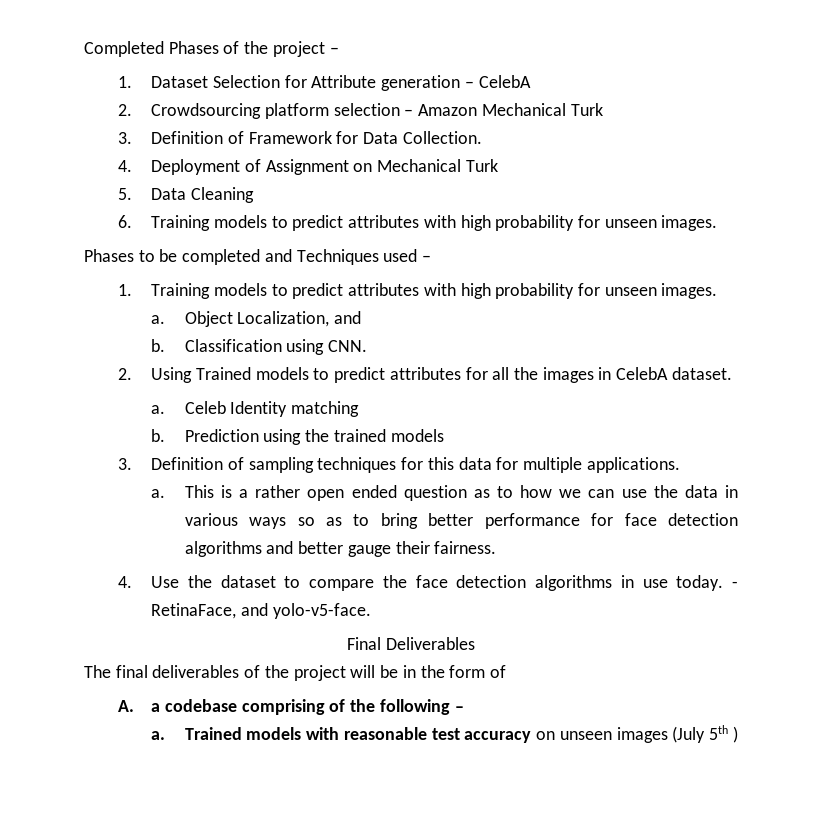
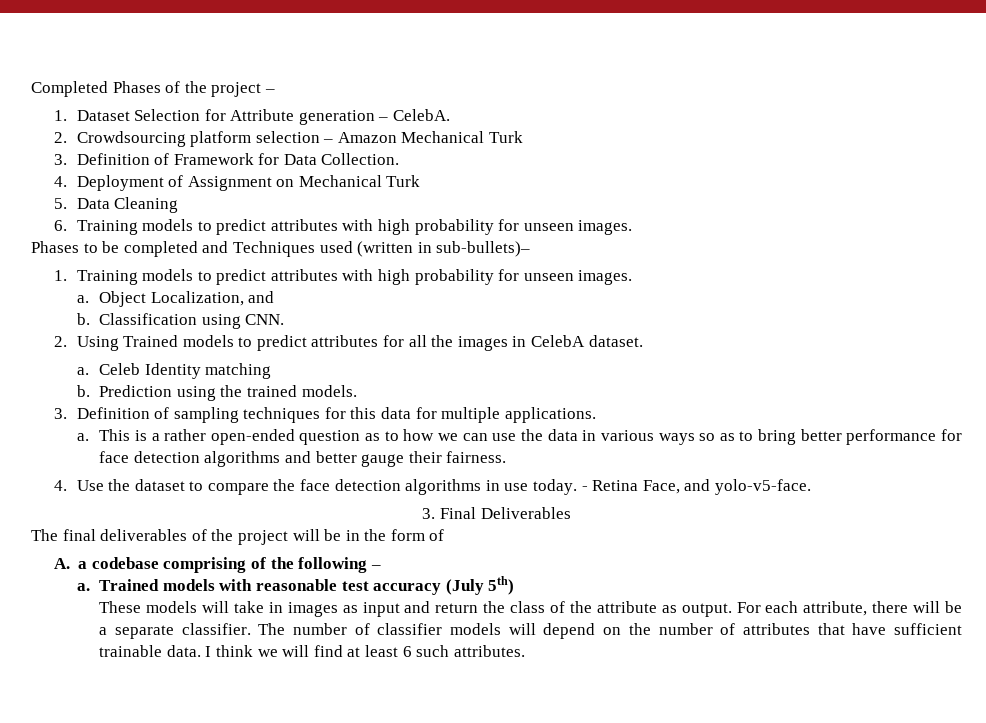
- 1. Dataset Selection for Attribute generation – CelebA
+ 1. Dataset Selection for Attribute generation – CelebA.
- Phases to be completed and Techniques used –
+ Phases to be completed and Techniques used (written in sub-bullets)–
- Prediction using the trained models
+ Prediction using the trained models.
- This is a rather open ended question as to how we can use the data in various ways so as to bring better performance for face detection algorithms and better gauge their fairness.
+ This is a rather open-ended question as to how we can use the data in various ways so as to bring better performance for face detection algorithms and better gauge their fairness.
- - RetinaFace, and yolo-v5-face.
+ - Retina Face, and yolo-v5-face.
- Final Deliverables
+ 3. Final Deliverables
- Trained models with reasonable test accuracy on unseen images (July 5th )
+ Trained models with reasonable test accuracy (July 5th)
+ These models will take in images as input and return the class of the attribute as output. For each attribute, there will be a separate classifier. The number of classifier models will depend on the number of attributes that have sufficient trainable data. I think we will find at least 6 such attributes.

